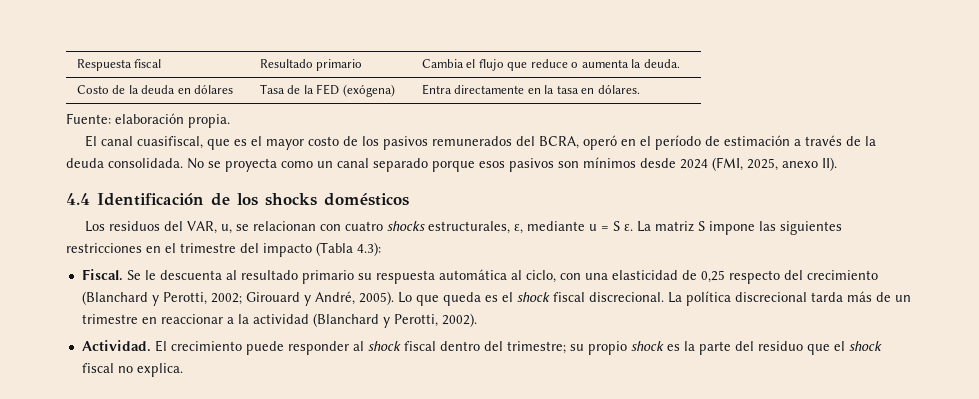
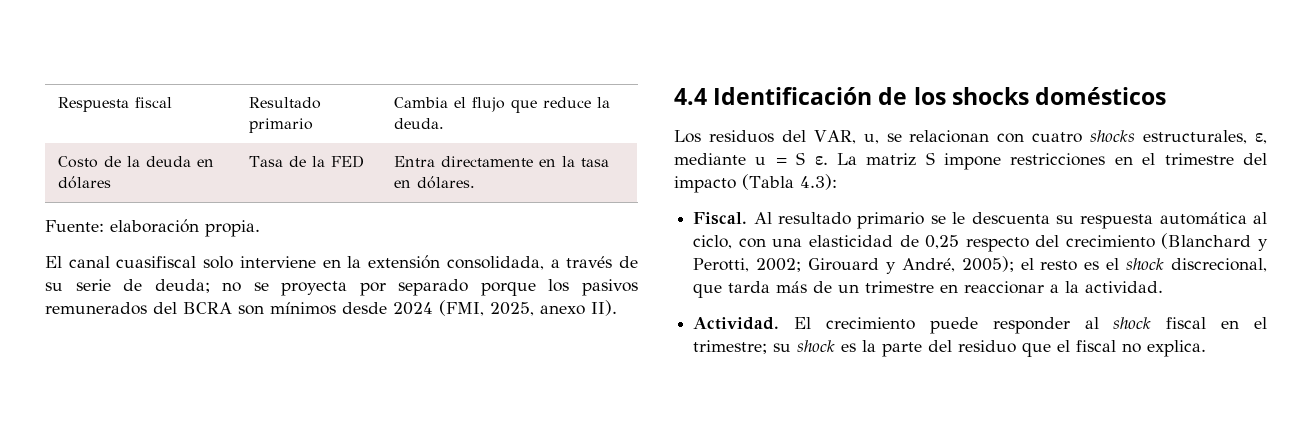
- Respuesta fiscal | Resultado primario | Cambia el flujo que reduce o aumenta la deuda.
+ Respuesta fiscal | Resultado primario | Cambia el flujo que reduce la deuda.
- Costo de la deuda en dólares | Tasa de la FED (exógena) | Entra directamente en la tasa en dólares.
+ Costo de la deuda en dólares | Tasa de la FED | Entra directamente en la tasa en dólares.
- El canal cuasifiscal, que es el mayor costo de los pasivos remunerados del BCRA, operó en el período de estimación a través de la deuda consolidada. No se proyecta como un canal separado porque esos pasivos son mínimos desde 2024 (FMI, 2025, anexo II).
+ El canal cuasifiscal solo interviene en la extensión consolidada, a través de su serie de deuda; no se proyecta por separado porque los pasivos remunerados del BCRA son mínimos desde 2024 (FMI, 2025, anexo II).
- La matriz S impone las siguientes restricciones en el trimestre del impacto (Tabla 4.3):
+ La matriz S impone restricciones en el trimestre del impacto (Tabla 4.3):
- Se le descuenta al resultado primario su respuesta automática al ciclo, con una elasticidad de 0,25 respecto del crecimiento (Blanchard y Perotti, 2002; Girouard y André, 2005). Lo que queda es el shock fiscal discrecional. La política discrecional tarda más de un trimestre en reaccionar a la actividad (Blanchard y Perotti, 2002).
+ Al resultado primario se le descuenta su respuesta automática al ciclo, con una elasticidad de 0,25 respecto del crecimiento (Blanchard y Perotti, 2002; Girouard y André, 2005); el resto es el shock discrecional, que tarda más de un trimestre en reaccionar a la actividad.
- El crecimiento puede responder al shock fiscal dentro del trimestre; su propio shock es la parte del residuo que el shock fiscal no explica.
+ El crecimiento puede responder al shock fiscal en el trimestre; su shock es la parte del residuo que el fiscal no explica.

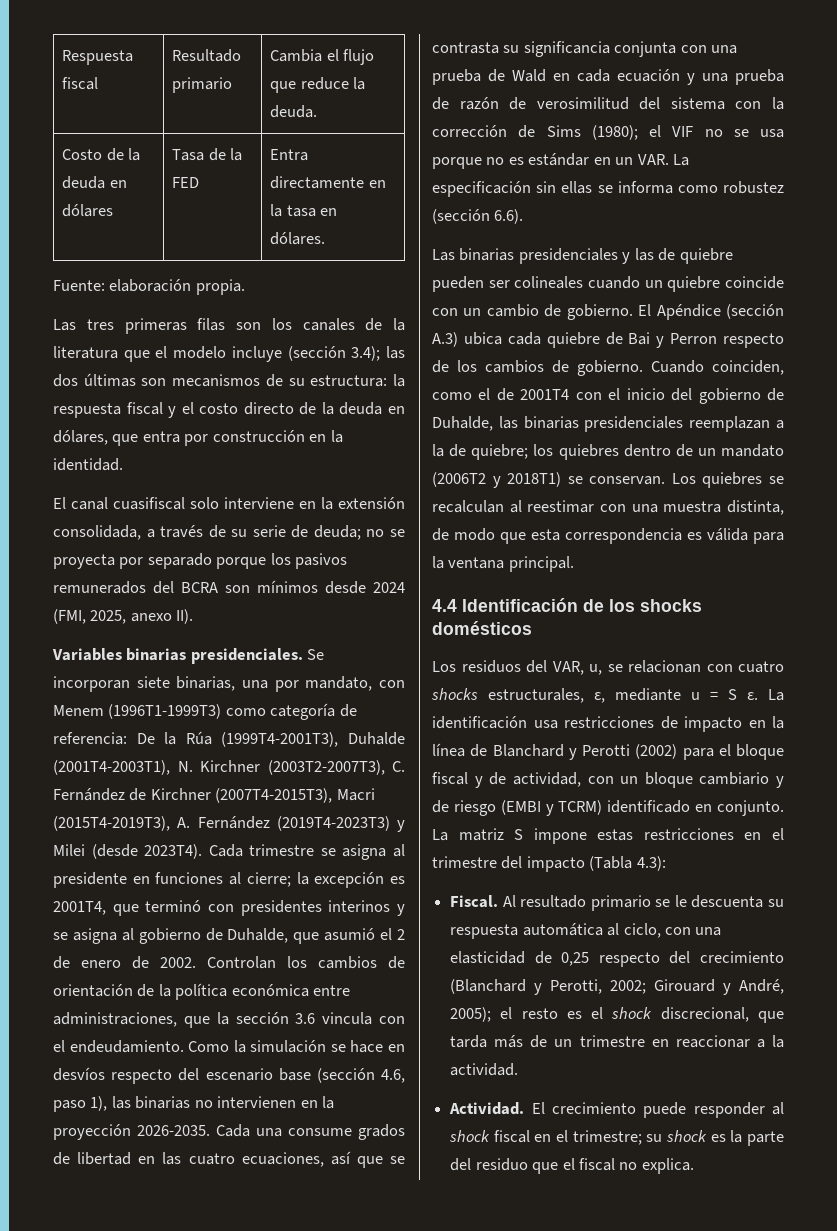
+ Las tres primeras filas son los canales de la literatura que el modelo incluye (sección 3.4); las dos últimas son mecanismos de su estructura: la respuesta fiscal y el costo directo de la deuda en dólares, que entra por construcción en la identidad.
+ Variables binarias presidenciales. Se incorporan siete binarias, una por mandato, con Menem (1996T1-1999T3) como categoría de referencia: De la Rúa (1999T4-2001T3), Duhalde (2001T4-2003T1), N. Kirchner (2003T2-2007T3), C. Fernández de Kirchner (2007T4-2015T3), Macri (2015T4-2019T3), A. Fernández (2019T4-2023T3) y Milei (desde 2023T4). Cada trimestre se asigna al presidente en funciones al cierre; la excepción es 2001T4, que terminó con presidentes interinos y se asigna al gobierno de Duhalde, que asumió el 2 de enero de 2002. Controlan los cambios de orientación de la política económica entre administraciones, que la sección 3.6 vincula con el endeudamiento. Como la simulación se hace en desvíos respecto del escenario base (sección 4.6, paso 1), las binarias no intervienen en la proyección 2026-2035. Cada una consume grados de libertad en las cuatro ecuaciones, así que se contrasta su significancia conjunta con una prueba de Wald en cada ecuación y una prueba de razón de verosimilitud del sistema con la corrección de Sims (1980); el VIF no se usa porque no es estándar en un VAR. La especificación sin ellas se informa como robustez (sección 6.6).
+ Las binarias presidenciales y las de quiebre pueden ser colineales cuando un quiebre coincide con un cambio de gobierno. El Apéndice (sección A.3) ubica cada quiebre de Bai y Perron respecto de los cambios de gobierno. Cuando coinciden, como el de 2001T4 con el inicio del gobierno de Duhalde, las binarias presidenciales reemplazan a la de quiebre; los quiebres dentro de un mandato (2006T2 y 2018T1) se conservan. Los quiebres se recalculan al reestimar con una muestra distinta, de modo que esta correspondencia es válida para la ventana principal.
- La matriz S impone restricciones en el trimestre del impacto (Tabla 4.3):
+ La identificación usa restricciones de impacto en la línea de Blanchard y Perotti (2002) para el bloque fiscal y de actividad, con un bloque cambiario y de riesgo (EMBI y TCRM) identificado en conjunto. La matriz S impone estas restricciones en el trimestre del impacto (Tabla 4.3):

